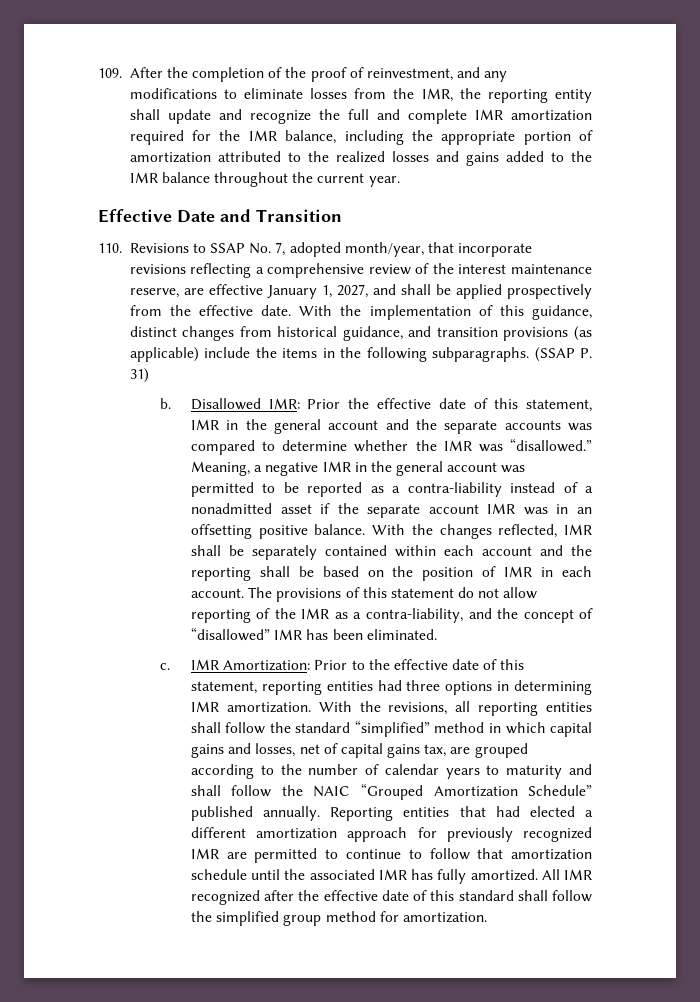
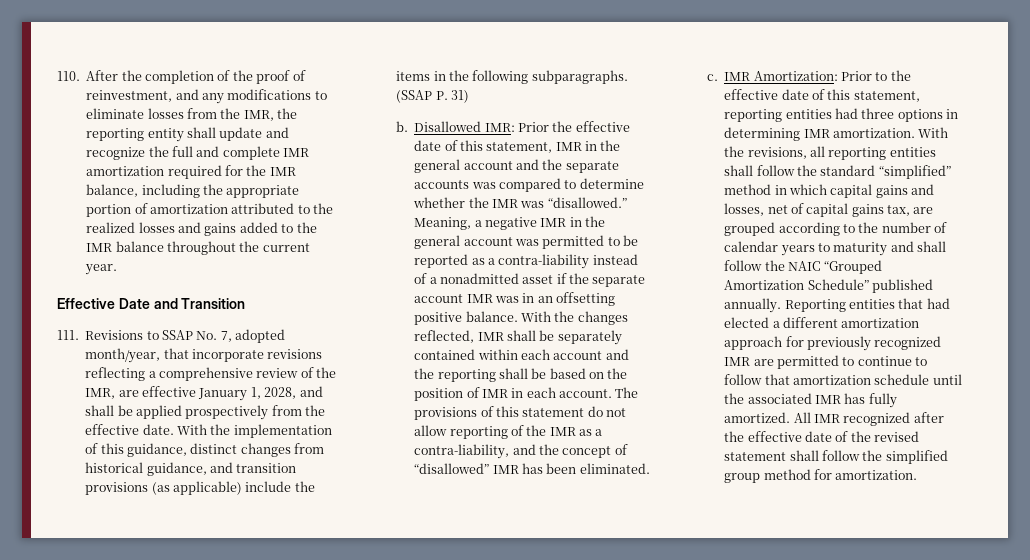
- 109. After the completion of the proof of reinvestment, and any modifications to eliminate losses from the IMR, the reporting entity shall update and recognize the full and complete IMR amortization required for the IMR balance, including the appropriate portion of amortization attributed to the realized losses and gains added to the IMR balance throughout the current year.
+ 110. After the completion of the proof of reinvestment, and any modifications to eliminate losses from the IMR, the reporting entity shall update and recognize the full and complete IMR amortization required for the IMR balance, including the appropriate portion of amortization attributed to the realized losses and gains added to the IMR balance throughout the current year.
- 110. Revisions to SSAP No. 7, adopted month/year, that incorporate revisions reflecting a comprehensive review of the interest maintenance reserve, are effective January 1, 2027, and shall be applied prospectively from the effective date.
+ 111. Revisions to SSAP No. 7, adopted month/year, that incorporate revisions reflecting a comprehensive review of the IMR, are effective January 1, 2028, and shall be applied prospectively from the effective date.
- All IMR recognized after the effective date of this standard shall follow the simplified group method for amortization.
+ All IMR recognized after the effective date of the revised statement shall follow the simplified group method for amortization.

